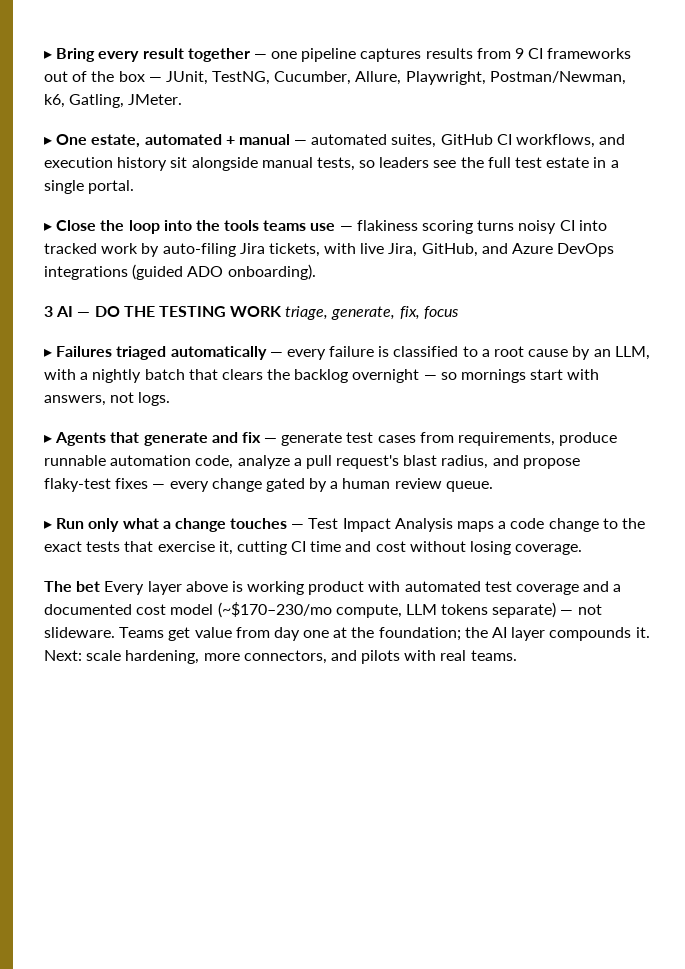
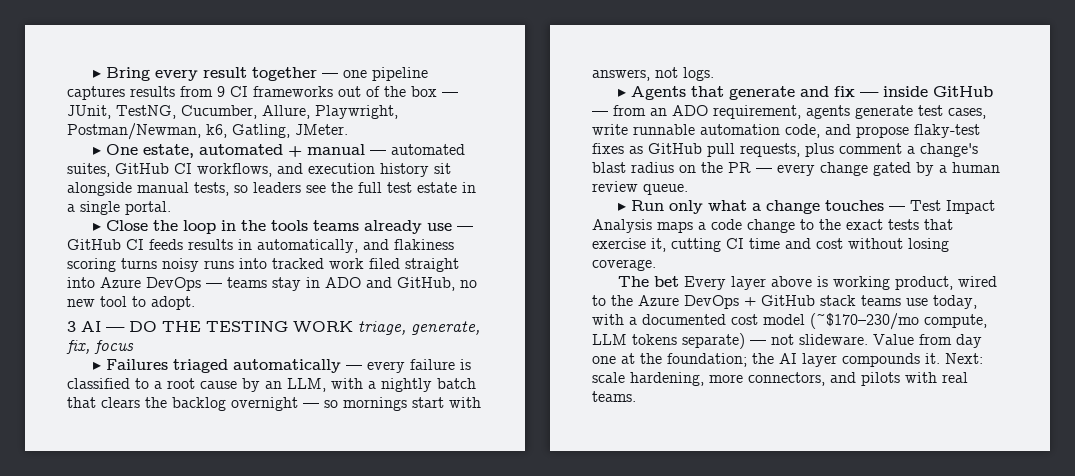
- ▸ Close the loop into the tools teams use — flakiness scoring turns noisy CI into tracked work by auto-filing Jira tickets, with live Jira, GitHub, and Azure DevOps integrations (guided ADO onboarding).
+ ▸ Close the loop in the tools teams already use — GitHub CI feeds results in automatically, and flakiness scoring turns noisy runs into tracked work filed straight into Azure DevOps — teams stay in ADO and GitHub, no new tool to adopt.
- ▸ Agents that generate and fix — generate test cases from requirements, produce runnable automation code, analyze a pull request's blast radius, and propose flaky-test fixes — every change gated by a human review queue.
+ ▸ Agents that generate and fix — inside GitHub — from an ADO requirement, agents generate test cases, write runnable automation code, and propose flaky-test fixes as GitHub pull requests, plus comment a change's blast radius on the PR — every change gated by a human review queue.
- The bet Every layer above is working product with automated test coverage and a documented cost model (~$170–230/mo compute, LLM tokens separate) — not slideware.
+ The bet Every layer above is working product, wired to the Azure DevOps + GitHub stack teams use today, with a documented cost model (~$170–230/mo compute, LLM tokens separate) — not slideware.
- Teams get value from day one at the foundation; the AI layer compounds it.
+ Value from day one at the foundation; the AI layer compounds it.

